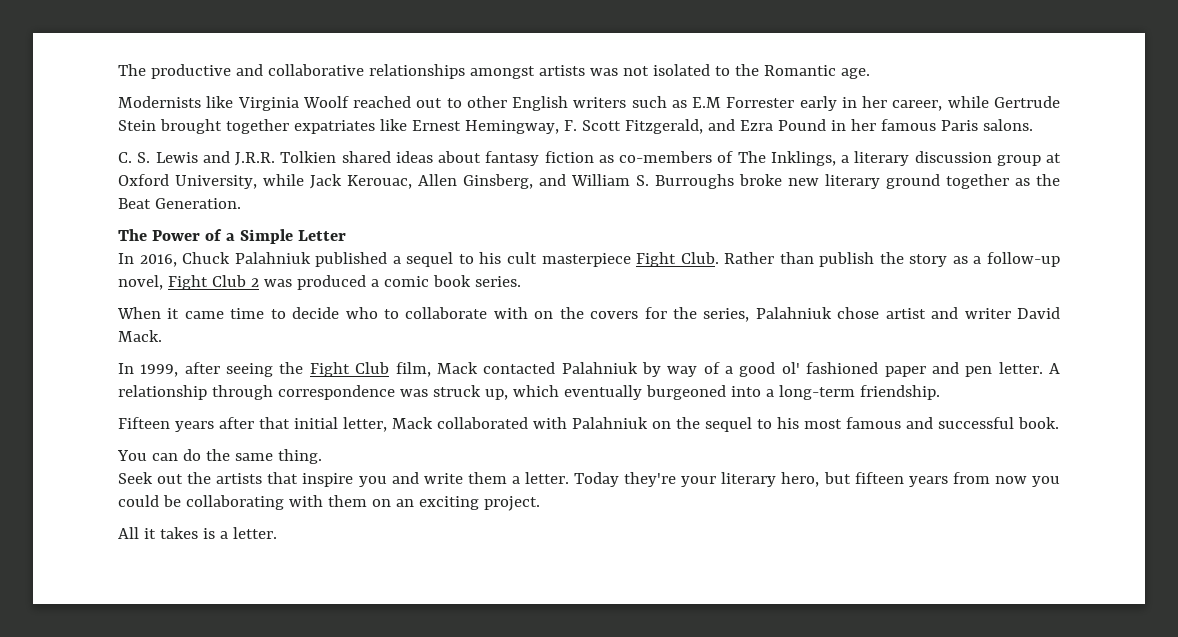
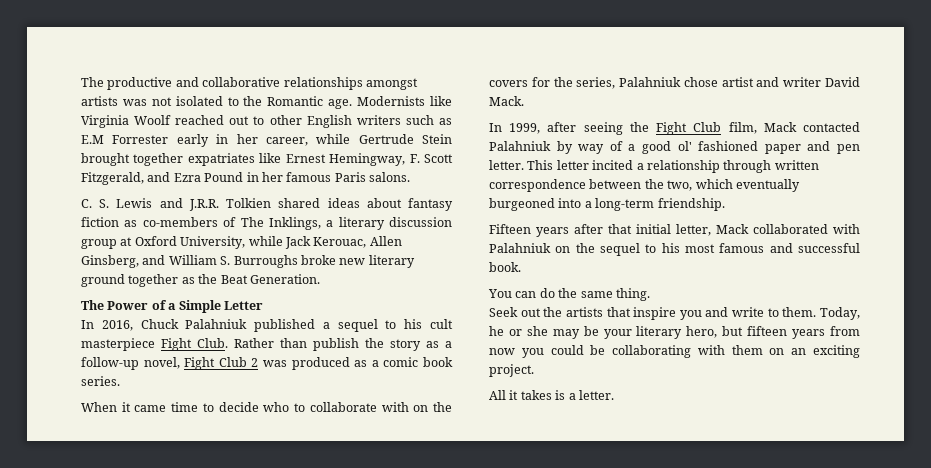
- The productive and collaborative relationships amongst artists was not isolated to the Romantic age.
- Modernists like Virginia Woolf reached out to other English writers such as E.M Forrester early in her career, while Gertrude Stein brought together expatriates like Ernest Hemingway, F. Scott Fitzgerald, and Ezra Pound in her famous Paris salons.
+ The productive and collaborative relationships amongst artists was not isolated to the Romantic age. Modernists like Virginia Woolf reached out to other English writers such as E.M Forrester early in her career, while Gertrude Stein brought together expatriates like Ernest Hemingway, F. Scott Fitzgerald, and Ezra Pound in her famous Paris salons.
- Rather than publish the story as a follow-up novel, Fight Club 2 was produced a comic book series.
+ Rather than publish the story as a follow-up novel, Fight Club 2 was produced as a comic book series.
- A relationship through correspondence was struck up, which eventually burgeoned into a long-term friendship.
+ This letter incited a relationship through written correspondence between the two, which eventually burgeoned into a long-term friendship.
- Seek out the artists that inspire you and write them a letter. Today they're your literary hero, but fifteen years from now you could be collaborating with them on an exciting project.
+ Seek out the artists that inspire you and write to them. Today, he or she may be your literary hero, but fifteen years from now you could be collaborating with them on an exciting project.

